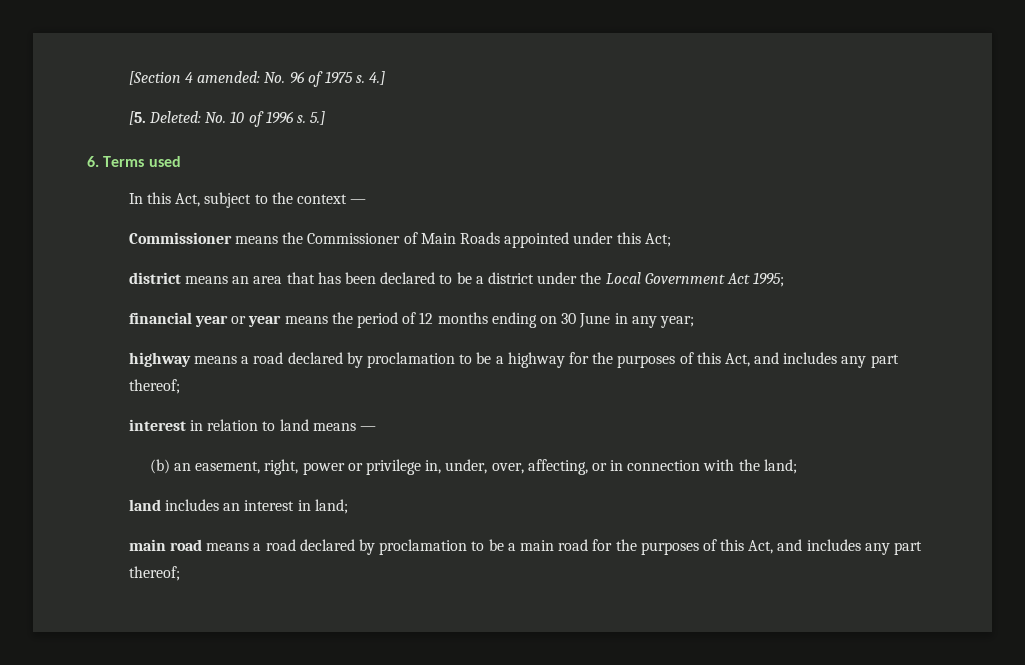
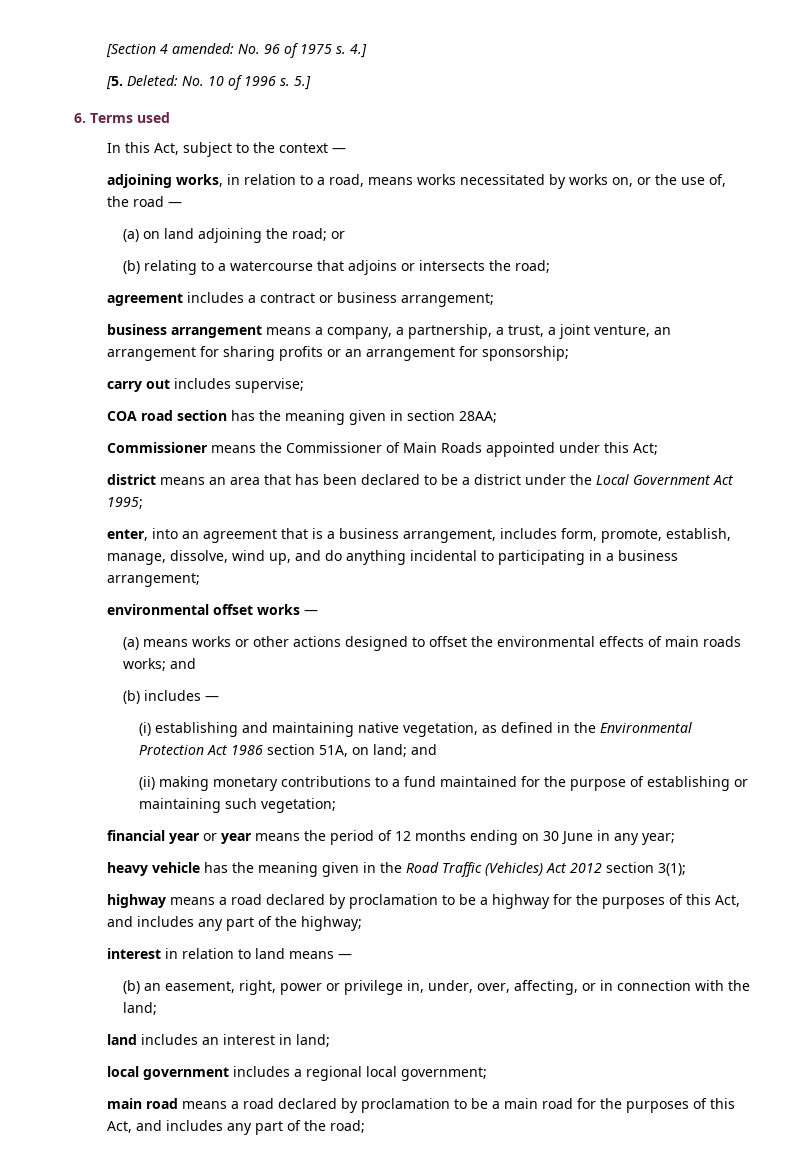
+ adjoining works, in relation to a road, means works necessitated by works on, or the use of, the road —
+ (a) on land adjoining the road; or
+ (b) relating to a watercourse that adjoins or intersects the road;
+ agreement includes a contract or business arrangement;
+ business arrangement means a company, a partnership, a trust, a joint venture, an arrangement for sharing profits or an arrangement for sponsorship;
+ carry out includes supervise;
+ COA road section has the meaning given in section 28AA;
+ enter, into an agreement that is a business arrangement, includes form, promote, establish, manage, dissolve, wind up, and do anything incidental to participating in a business arrangement;
+ environmental offset works —
+ (a) means works or other actions designed to offset the environmental effects of main roads works; and
+ (b) includes —
+ (i) establishing and maintaining native vegetation, as defined in the Environmental Protection Act 1986 section 51A, on land; and
+ (ii) making monetary contributions to a fund maintained for the purpose of establishing or maintaining such vegetation;
+ heavy vehicle has the meaning given in the Road Traffic (Vehicles) Act 2012 section 3(1);
- highway means a road declared by proclamation to be a highway for the purposes of this Act, and includes any part thereof;
+ highway means a road declared by proclamation to be a highway for the purposes of this Act, and includes any part of the highway;
+ local government includes a regional local government;
- main road means a road declared by proclamation to be a main road for the purposes of this Act, and includes any part thereof;
+ main road means a road declared by proclamation to be a main road for the purposes of this Act, and includes any part of the road;

